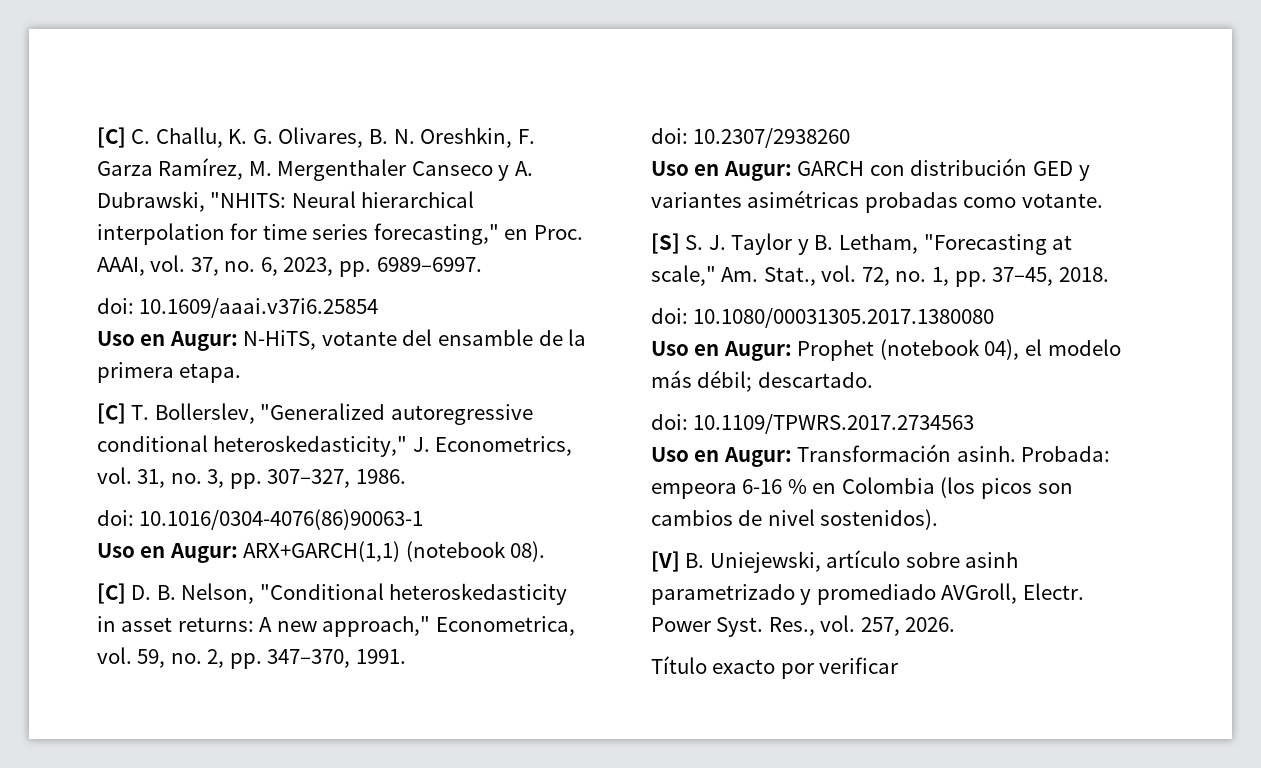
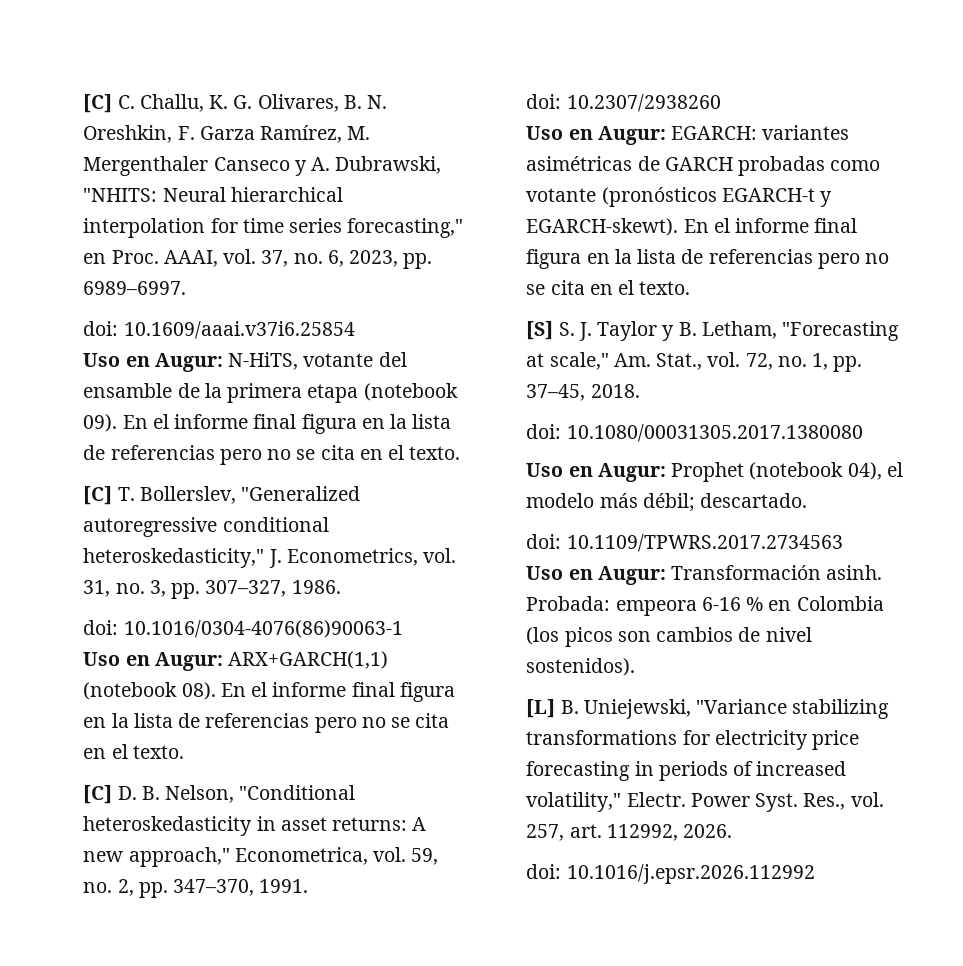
- Uso en Augur: N-HiTS, votante del ensamble de la primera etapa.
+ Uso en Augur: N-HiTS, votante del ensamble de la primera etapa (notebook 09). En el informe final figura en la lista de referencias pero no se cita en el texto.
- Uso en Augur: ARX+GARCH(1,1) (notebook 08).
+ Uso en Augur: ARX+GARCH(1,1) (notebook 08). En el informe final figura en la lista de referencias pero no se cita en el texto.
- Uso en Augur: GARCH con distribución GED y variantes asimétricas probadas como votante.
+ Uso en Augur: EGARCH: variantes asimétricas de GARCH probadas como votante (pronósticos EGARCH-t y EGARCH-skewt). En el informe final figura en la lista de referencias pero no se cita en el texto.
- [V] B. Uniejewski, artículo sobre asinh parametrizado y promediado AVGroll, Electr.
+ [L] B. Uniejewski, "Variance stabilizing transformations for electricity price forecasting in periods of increased volatility," Electr.
- Res., vol. 257, 2026.
+ Res., vol. 257, art. 112992, 2026.
- Título exacto por verificar
+ doi: 10.1016/j.epsr.2026.112992

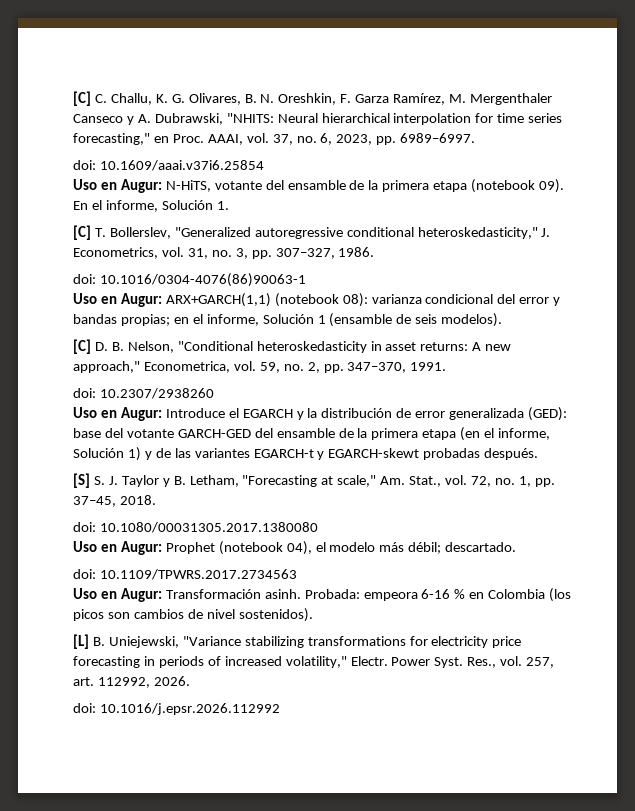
- Uso en Augur: N-HiTS, votante del ensamble de la primera etapa (notebook 09). En el informe final figura en la lista de referencias pero no se cita en el texto.
+ Uso en Augur: N-HiTS, votante del ensamble de la primera etapa (notebook 09). En el informe, Solución 1.
- Uso en Augur: ARX+GARCH(1,1) (notebook 08). En el informe final figura en la lista de referencias pero no se cita en el texto.
+ Uso en Augur: ARX+GARCH(1,1) (notebook 08): varianza condicional del error y bandas propias; en el informe, Solución 1 (ensamble de seis modelos).
- Uso en Augur: EGARCH: variantes asimétricas de GARCH probadas como votante (pronósticos EGARCH-t y EGARCH-skewt). En el informe final figura en la lista de referencias pero no se cita en el texto.
+ Uso en Augur: Introduce el EGARCH y la distribución de error generalizada (GED): base del votante GARCH-GED del ensamble de la primera etapa (en el informe, Solución 1) y de las variantes EGARCH-t y EGARCH-skewt probadas después.

